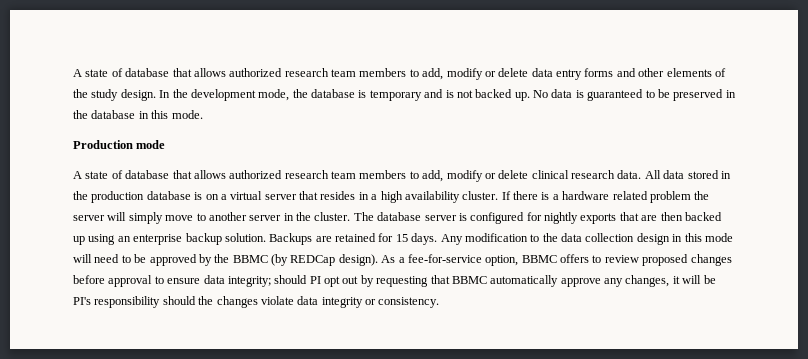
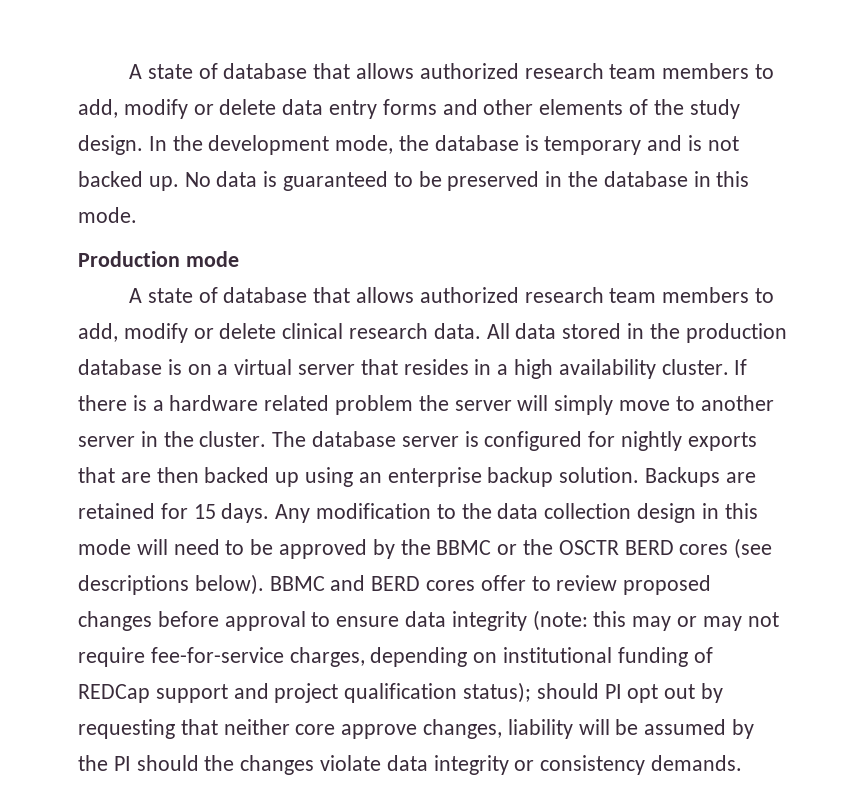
- Any modification to the data collection design in this mode will need to be approved by the BBMC (by REDCap design). As a fee-for-service option, BBMC offers to review proposed changes before approval to ensure data integrity; should PI opt out by requesting that BBMC automatically approve any changes, it will be PI's responsibility should the changes violate data integrity or consistency.
+ Any modification to the data collection design in this mode will need to be approved by the BBMC or the OSCTR BERD cores (see descriptions below). BBMC and BERD cores offer to review proposed changes before approval to ensure data integrity (note: this may or may not require fee-for-service charges, depending on institutional funding of REDCap support and project qualification status); should PI opt out by requesting that neither core approve changes, liability will be assumed by the PI should the changes violate data integrity or consistency demands.

